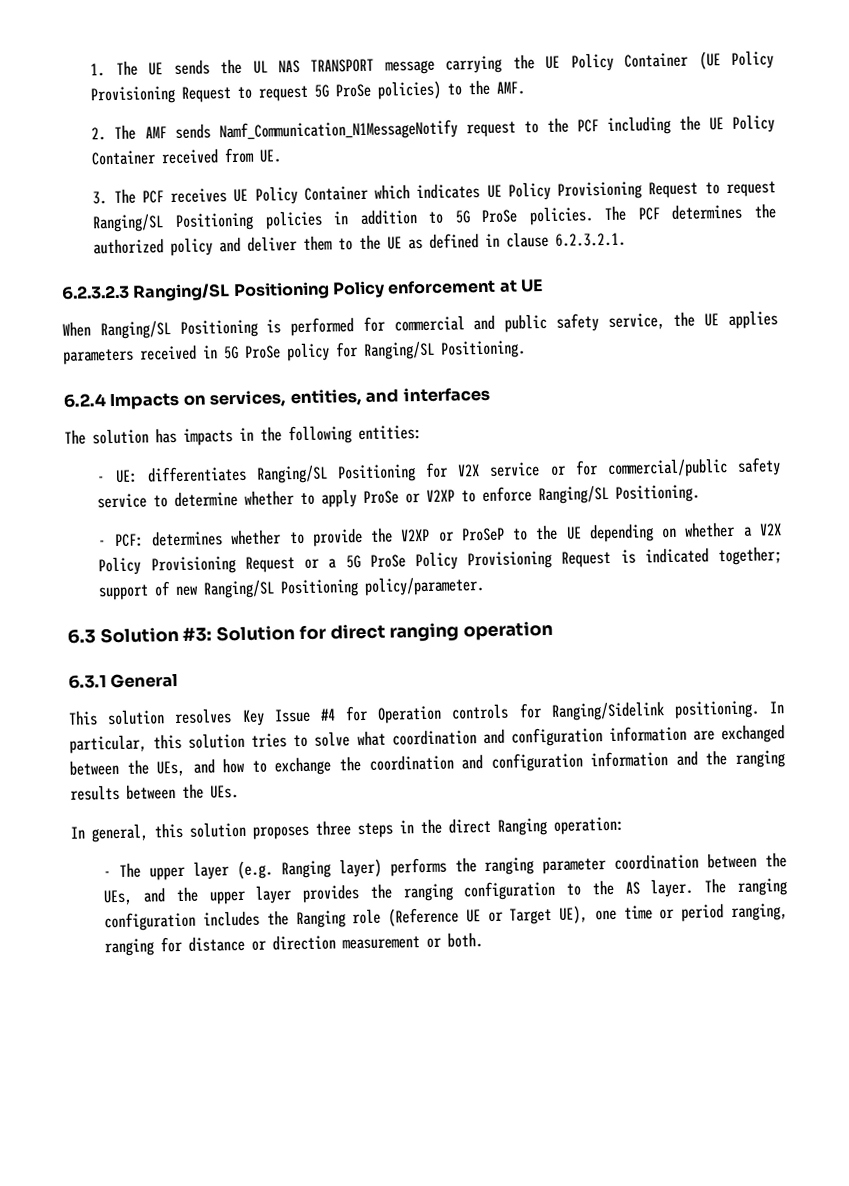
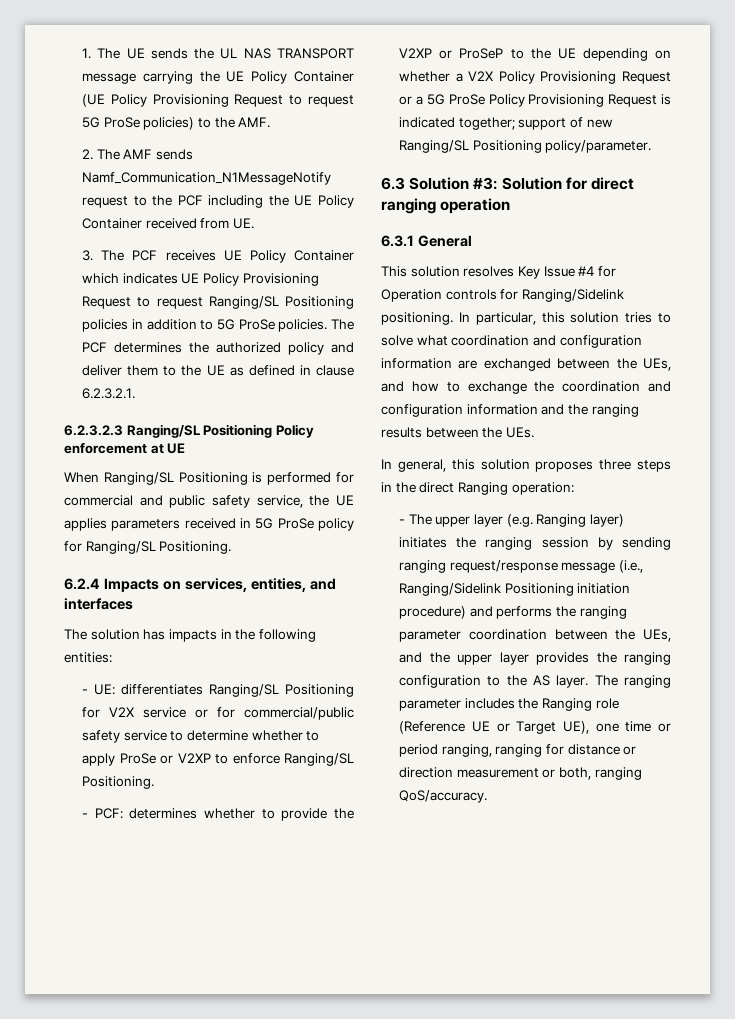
- - The upper layer (e.g. Ranging layer) performs the ranging parameter coordination between the UEs, and the upper layer provides the ranging configuration to the AS layer.
+ - The upper layer (e.g. Ranging layer) initiates the ranging session by sending ranging request/response message (i.e., Ranging/Sidelink Positioning initiation procedure) and performs the ranging parameter coordination between the UEs, and the upper layer provides the ranging configuration to the AS layer.
- The ranging configuration includes the Ranging role (Reference UE or Target UE), one time or period ranging, ranging for distance or direction measurement or both.
+ The ranging parameter includes the Ranging role (Reference UE or Target UE), one time or period ranging, ranging for distance or direction measurement or both, ranging QoS/accuracy.

